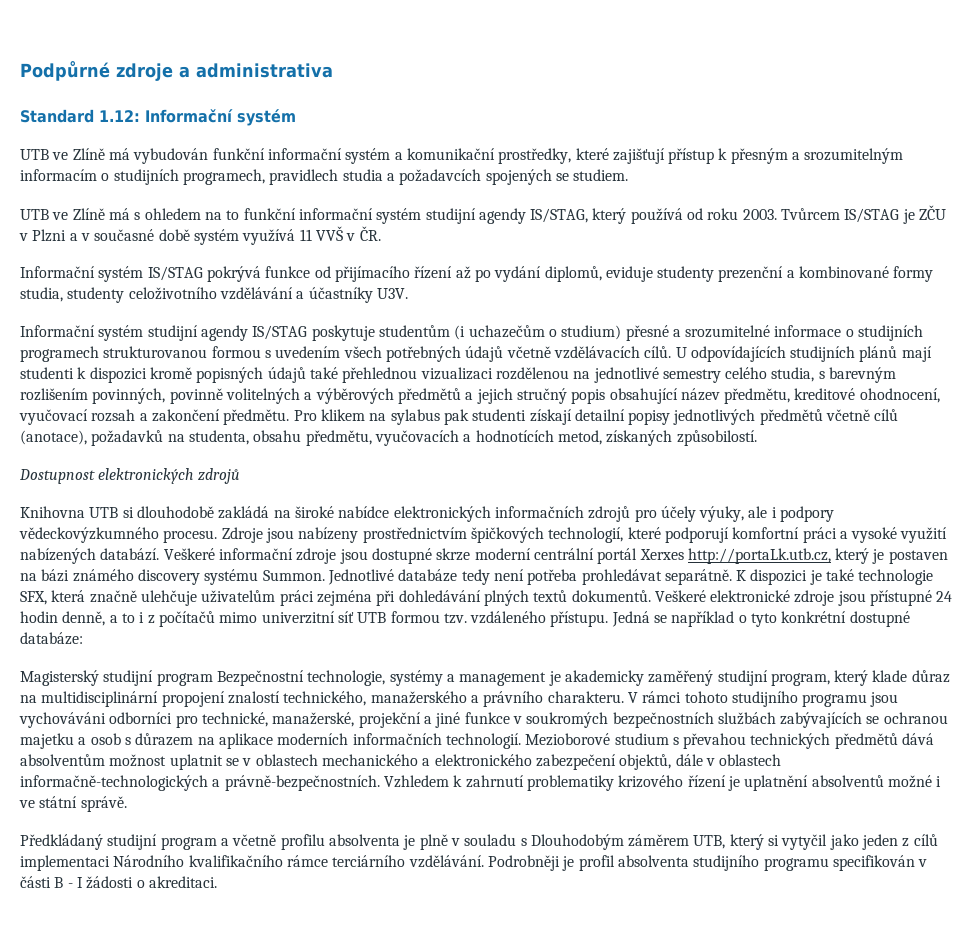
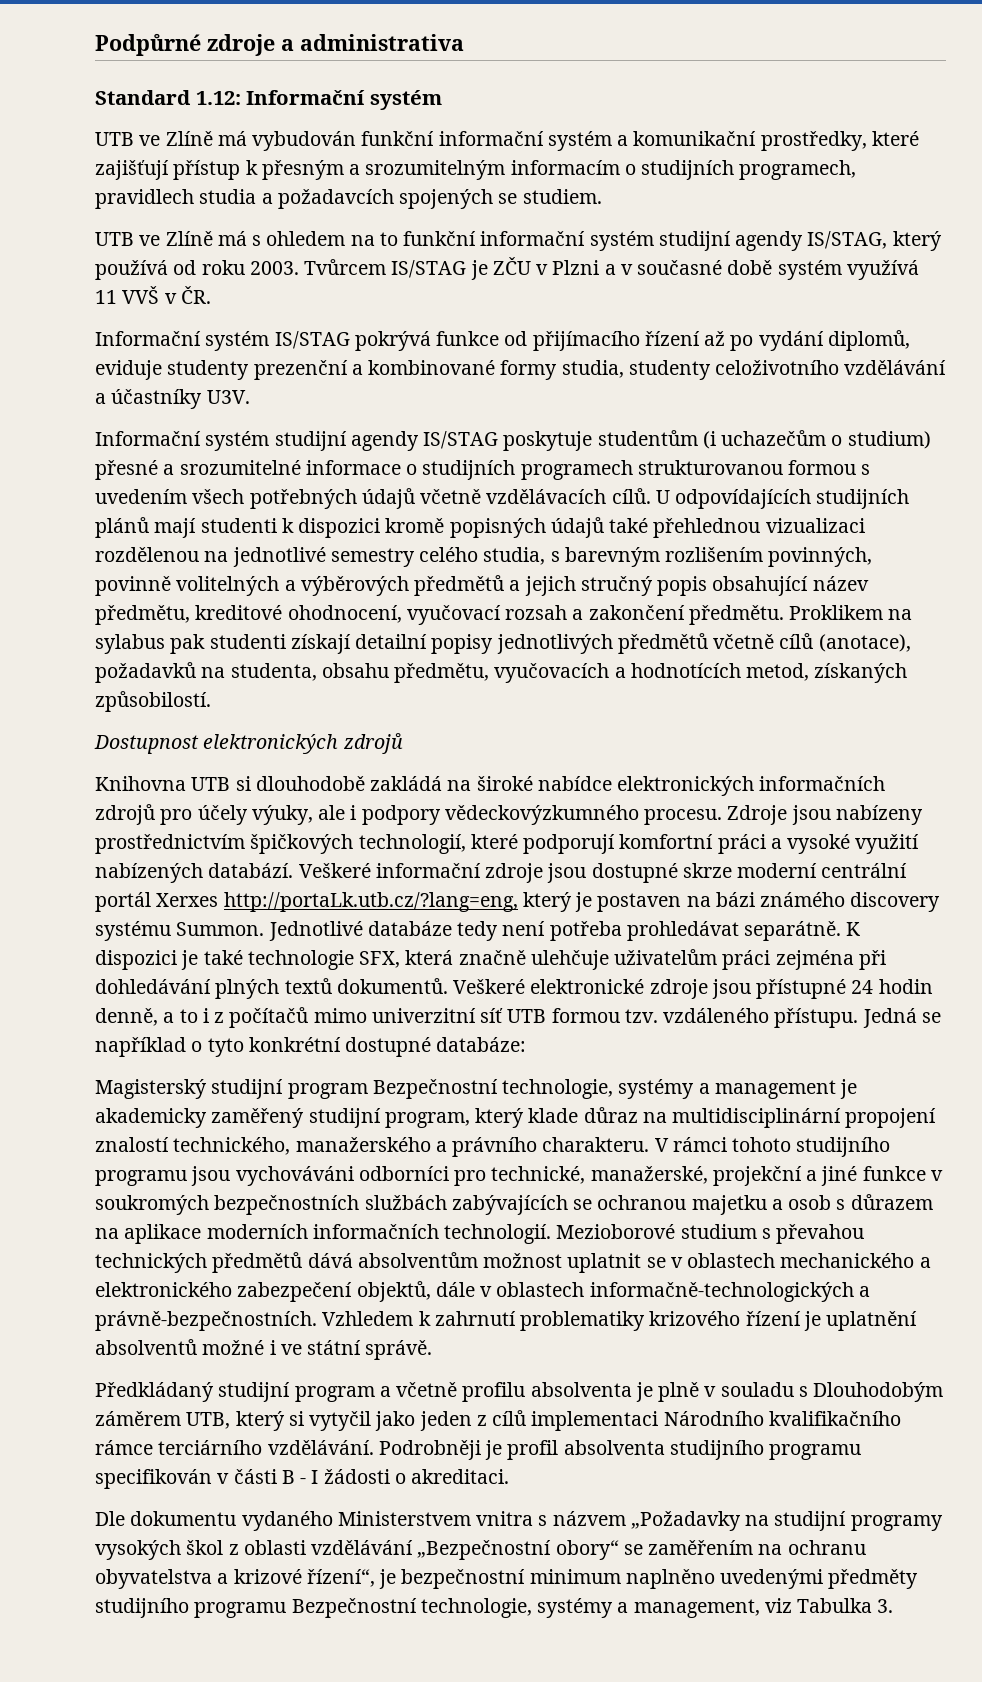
- Pro klikem na sylabus pak studenti získají detailní popisy jednotlivých předmětů včetně cílů (anotace), požadavků na studenta, obsahu předmětu, vyučovacích a hodnotících metod, získaných způsobilostí.
+ Proklikem na sylabus pak studenti získají detailní popisy jednotlivých předmětů včetně cílů (anotace), požadavků na studenta, obsahu předmětu, vyučovacích a hodnotících metod, získaných způsobilostí.
- Veškeré informační zdroje jsou dostupné skrze moderní centrální portál Xerxes http://portaLk.utb.cz, který je postaven na bázi známého discovery systému Summon.
+ Veškeré informační zdroje jsou dostupné skrze moderní centrální portál Xerxes http://portaLk.utb.cz/?lang=eng, který je postaven na bázi známého discovery systému Summon.
+ Dle dokumentu vydaného Ministerstvem vnitra s názvem „Požadavky na studijní programy vysokých škol z oblasti vzdělávání „Bezpečnostní obory“ se zaměřením na ochranu obyvatelstva a krizové řízení“, je bezpečnostní minimum naplněno uvedenými předměty studijního programu Bezpečnostní technologie, systémy a management, viz Tabulka 3.

